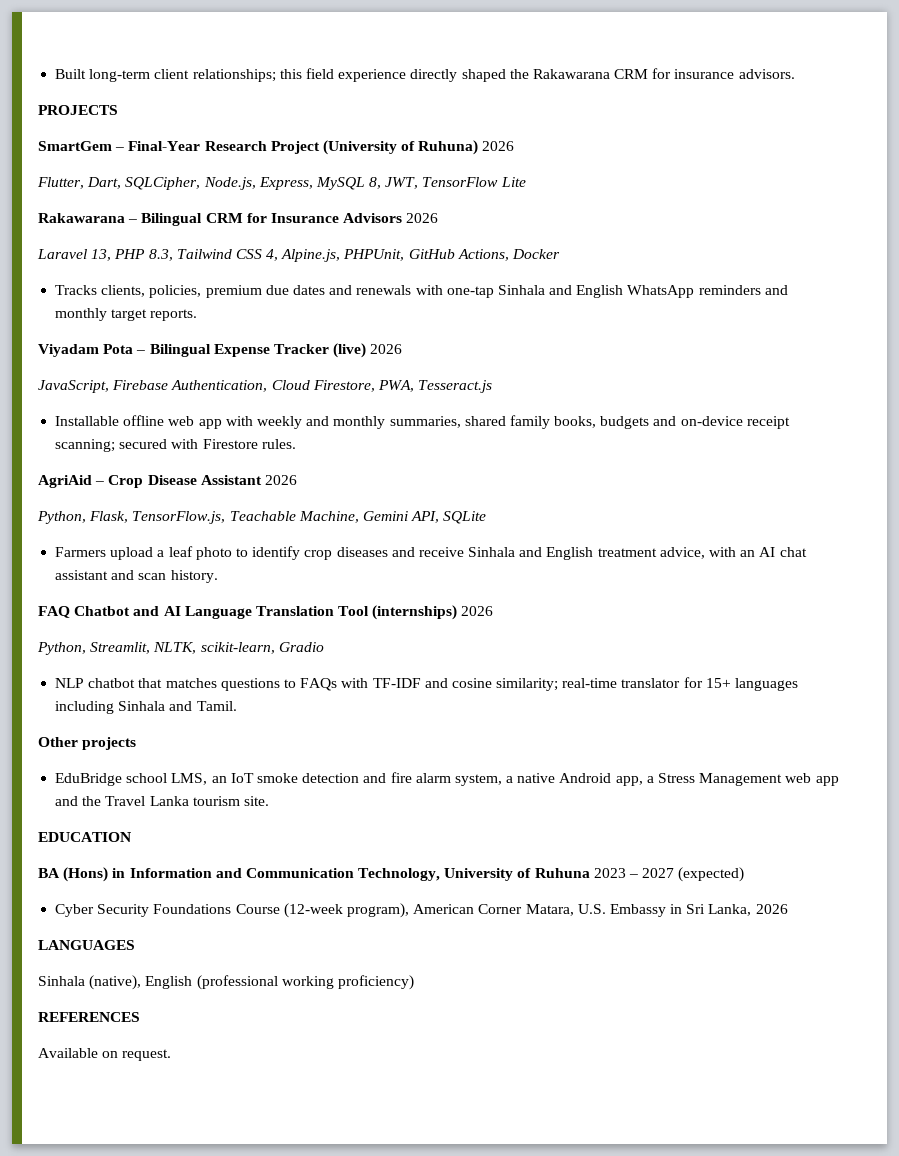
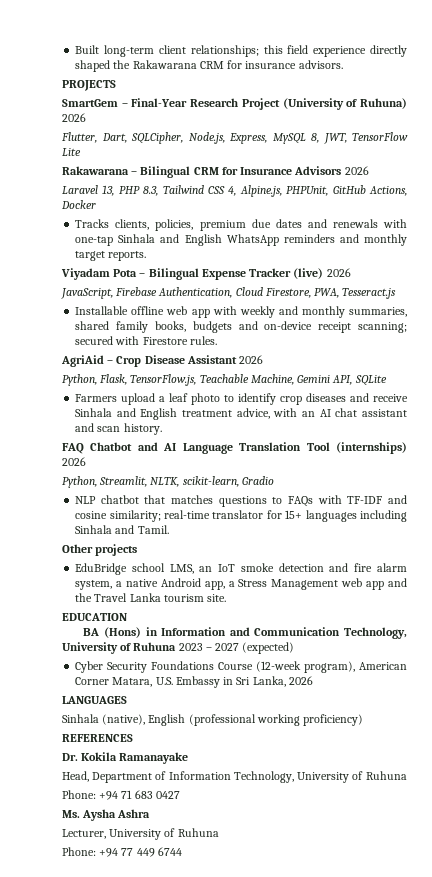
- Available on request.
+ Dr. Kokila Ramanayake
+ Head, Department of Information Technology, University of Ruhuna
+ Phone: +94 71 683 0427
+ Ms. Aysha Ashra
+ Lecturer, University of Ruhuna
+ Phone: +94 77 449 6744

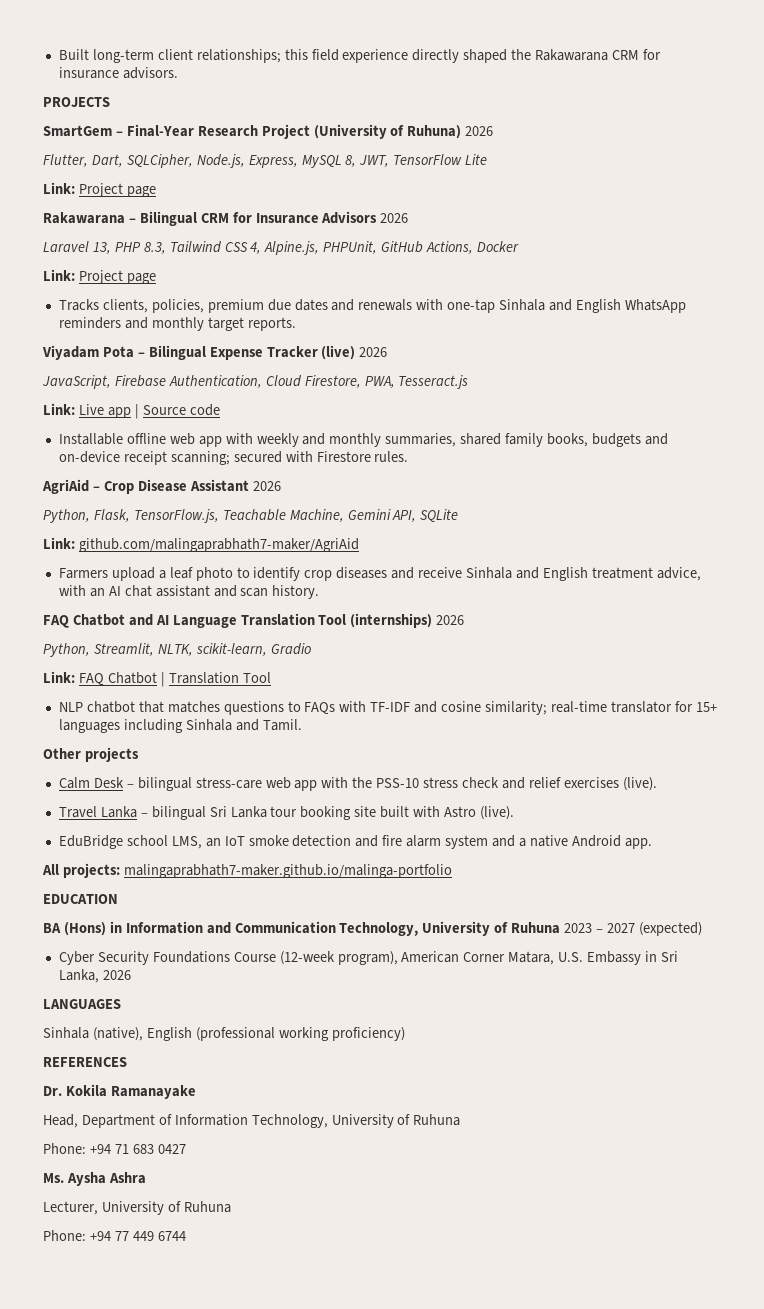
  Flutter, Dart, SQLCipher, Node.js, Express, MySQL 8, JWT, TensorFlow Lite
+ Link: Project page
  Laravel 13, PHP 8.3, Tailwind CSS 4, Alpine.js, PHPUnit, GitHub Actions, Docker
+ Link: Project page
+ Link: Live app | Source code
+ Link: github.com/malingaprabhath7-maker/AgriAid
+ Link: FAQ Chatbot | Translation Tool
+ Calm Desk – bilingual stress-care web app with the PSS-10 stress check and relief exercises (live).
+ Travel Lanka – bilingual Sri Lanka tour booking site built with Astro (live).
- EduBridge school LMS, an IoT smoke detection and fire alarm system, a native Android app, a Stress Management web app and the Travel Lanka tourism site.
+ EduBridge school LMS, an IoT smoke detection and fire alarm system and a native Android app.
+ All projects: malingaprabhath7-maker.github.io/malinga-portfolio

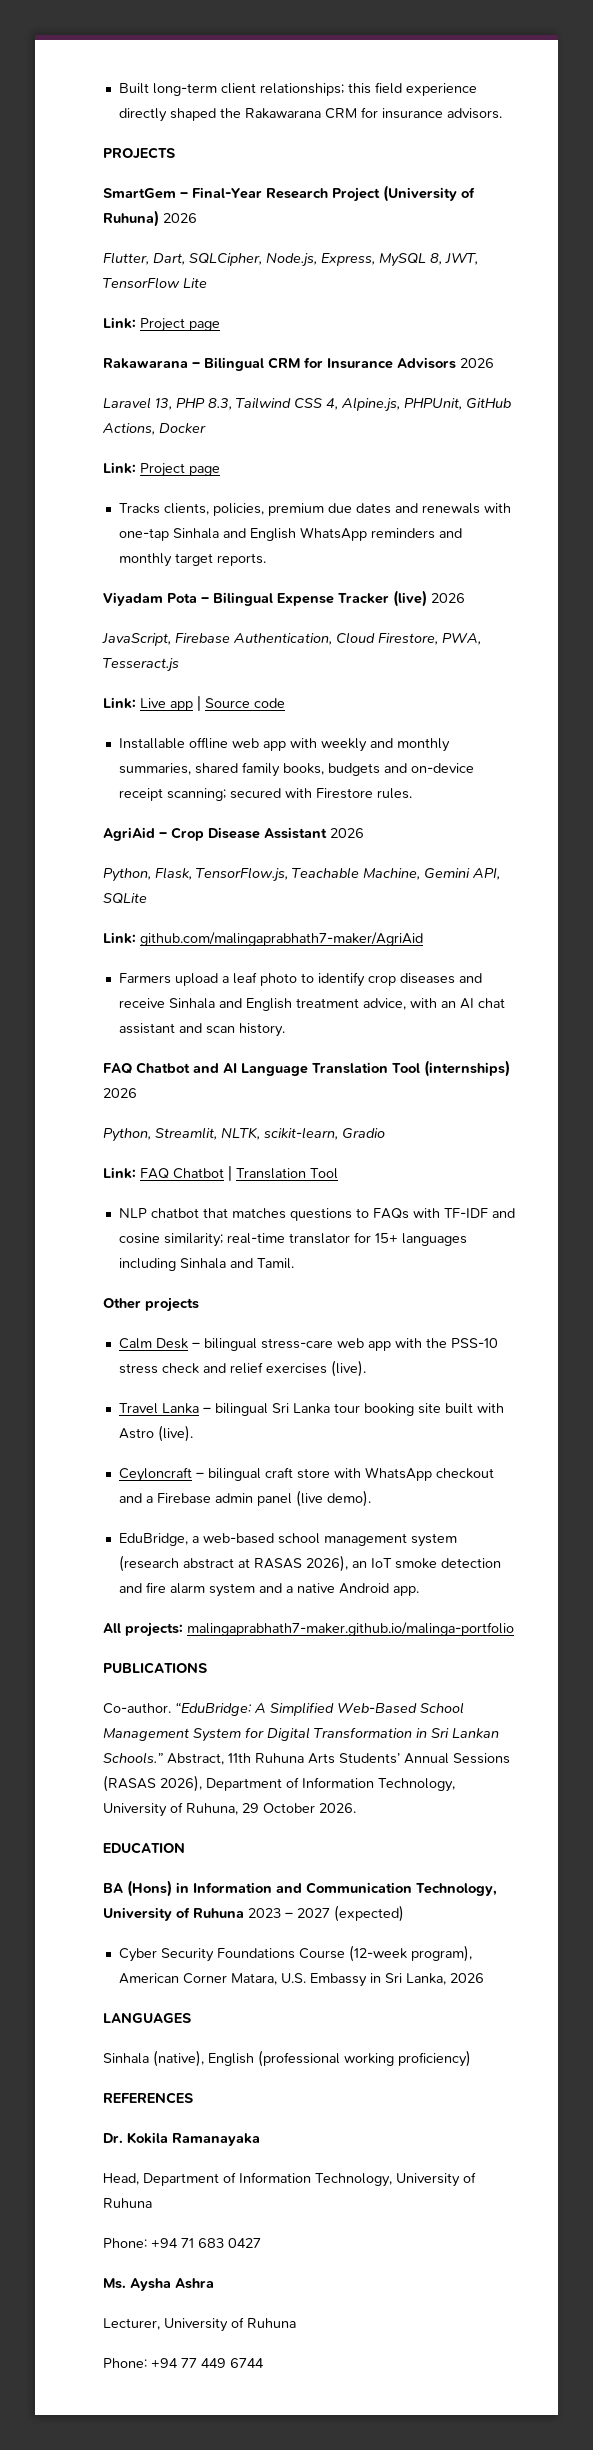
- EduBridge school LMS, an IoT smoke detection and fire alarm system and a native Android app.
+ Ceyloncraft – bilingual craft store with WhatsApp checkout and a Firebase admin panel (live demo).
+ EduBridge, a web-based school management system (research abstract at RASAS 2026), an IoT smoke detection and fire alarm system and a native Android app.
+ PUBLICATIONS
+ Co-author. “EduBridge: A Simplified Web-Based School Management System for Digital Transformation in Sri Lankan Schools.” Abstract, 11th Ruhuna Arts Students’ Annual Sessions (RASAS 2026), Department of Information Technology, University of Ruhuna, 29 October 2026.
- Dr. Kokila Ramanayake
+ Dr. Kokila Ramanayaka

